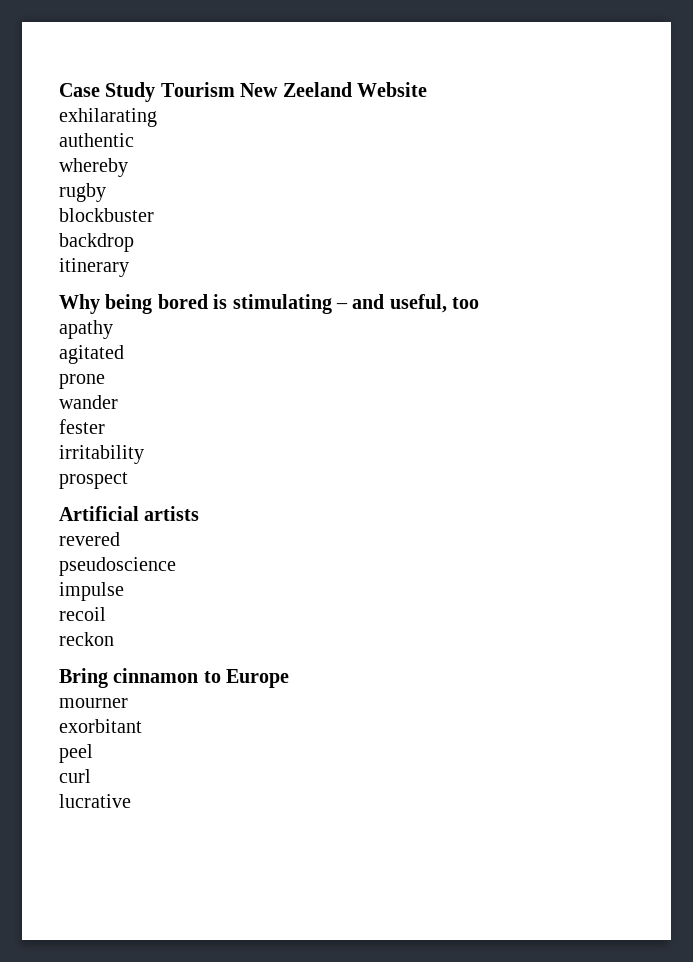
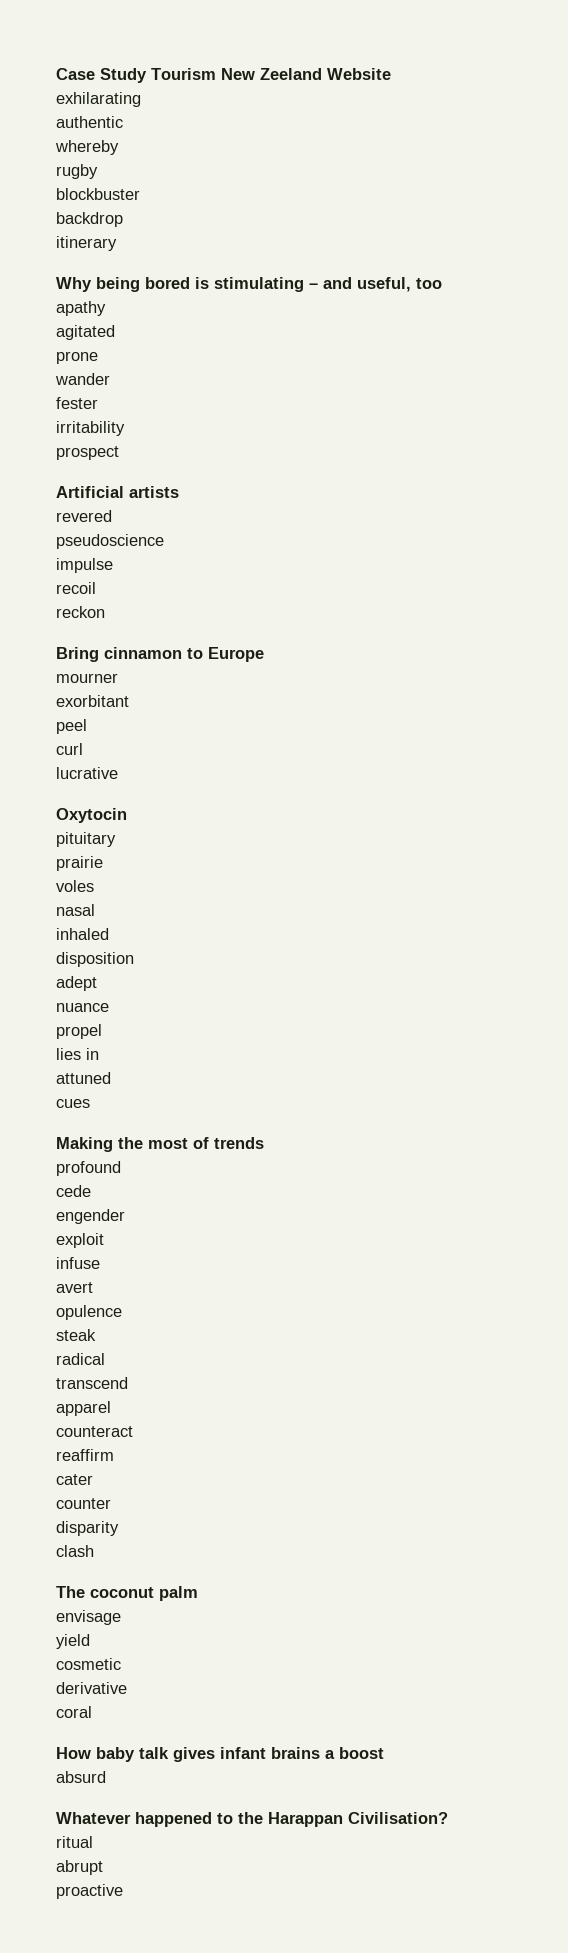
+ Oxytocin
+ pituitary
+ prairie
+ voles
+ nasal
+ inhaled
+ disposition
+ adept
+ nuance
+ propel
+ lies in
+ attuned
+ cues
+ Making the most of trends
+ profound
+ cede
+ engender
+ exploit
+ infuse
+ avert
+ opulence
+ steak
+ radical
+ transcend
+ apparel
+ counteract
+ reaffirm
+ cater
+ counter
+ disparity
+ clash
+ The coconut palm
+ envisage
+ yield
+ cosmetic
+ derivative
+ coral
+ How baby talk gives infant brains a boost
+ absurd
+ Whatever happened to the Harappan Civilisation?
+ ritual
+ abrupt
+ proactive

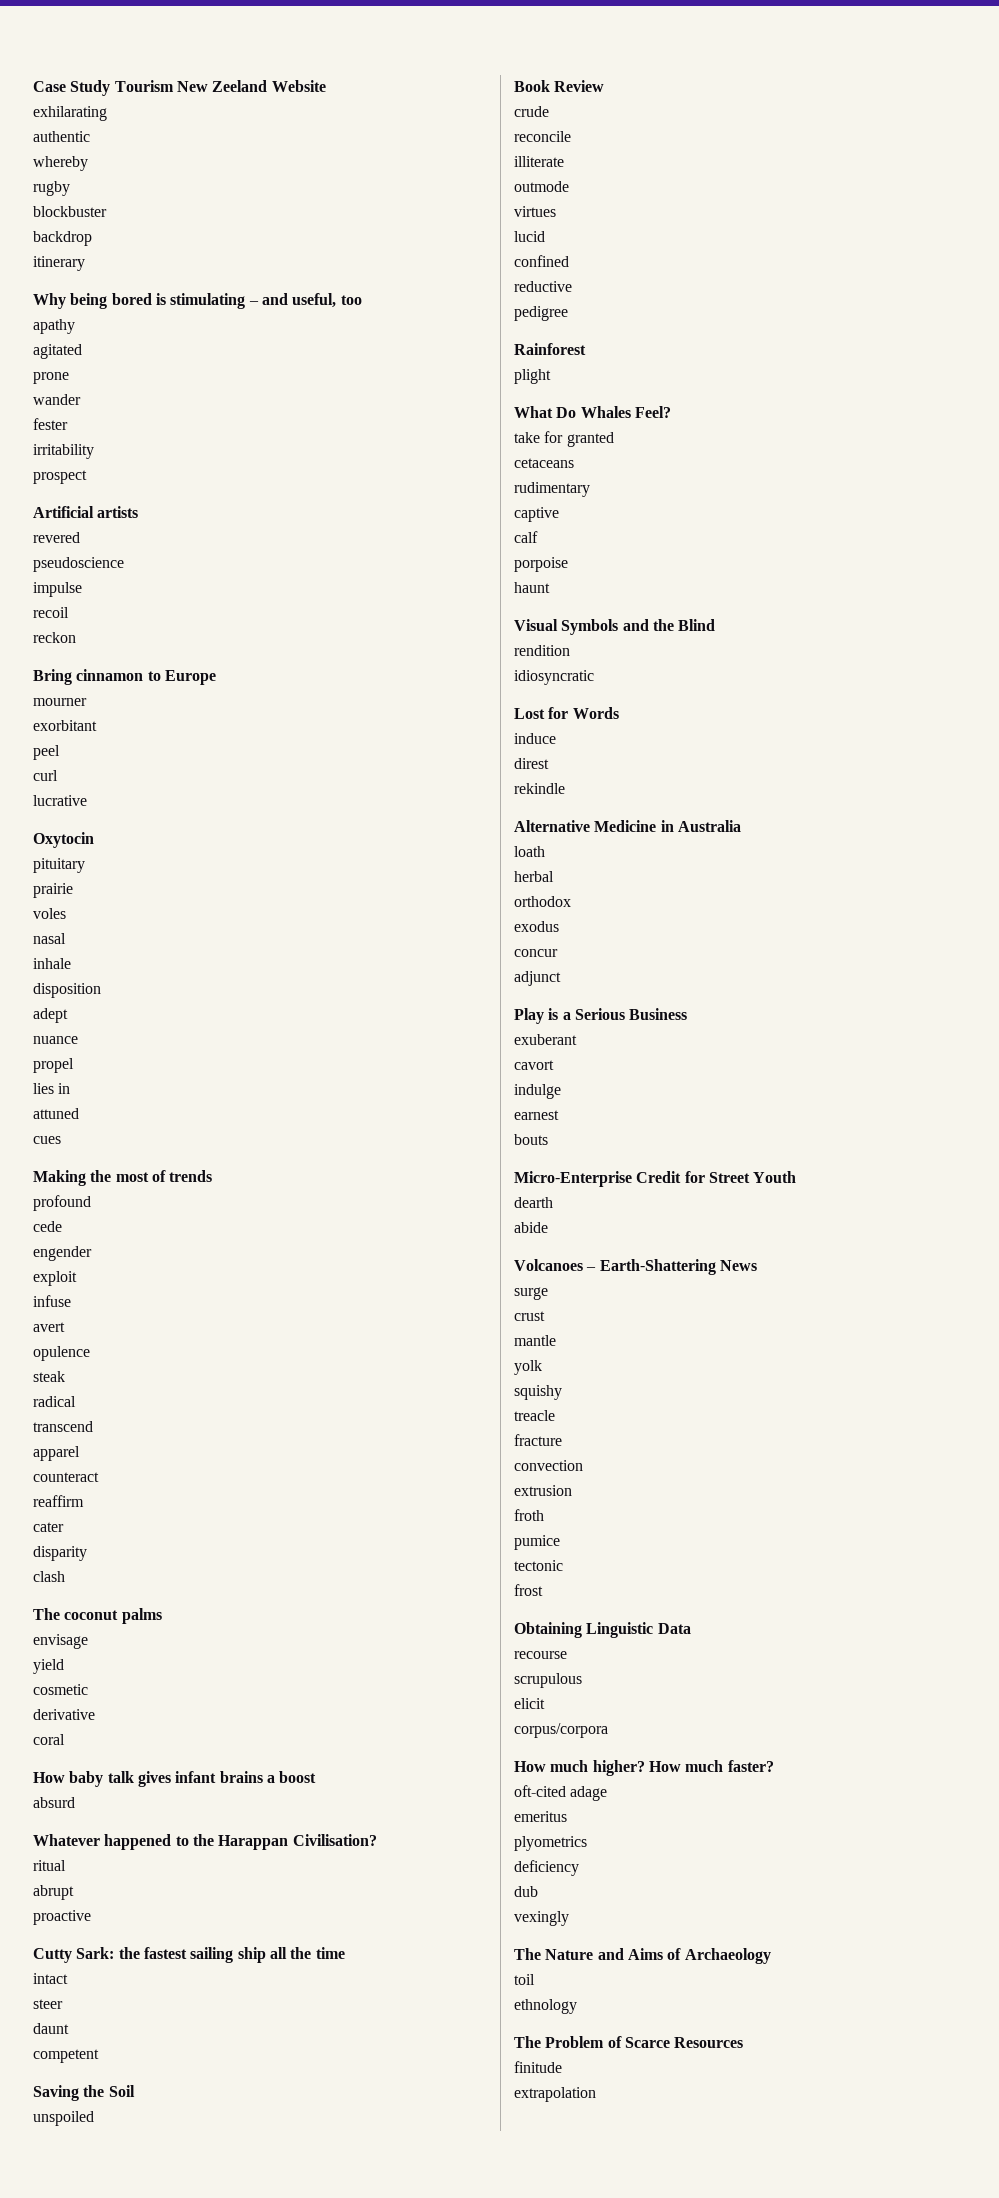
- inhaled
+ inhale
- counter
- The coconut palm
+ The coconut palms
+ Cutty Sark: the fastest sailing ship all the time
+ intact
+ steer
+ daunt
+ competent
+ Saving the Soil
+ unspoiled
+ Book Review
+ crude
+ reconcile
+ illiterate
+ outmode
+ virtues
+ lucid
+ confined
+ reductive
+ pedigree
+ Rainforest
+ plight
+ What Do Whales Feel?
+ take for granted
+ cetaceans
+ rudimentary
+ captive
+ calf
+ porpoise
+ haunt
+ Visual Symbols and the Blind
+ rendition
+ idiosyncratic
+ Lost for Words
+ induce
+ direst
+ rekindle
+ Alternative Medicine in Australia
+ loath
+ herbal
+ orthodox
+ exodus
+ concur
+ adjunct
+ Play is a Serious Business
+ exuberant
+ cavort
+ indulge
+ earnest
+ bouts
+ Micro-Enterprise Credit for Street Youth
+ dearth
+ abide
+ Volcanoes – Earth-Shattering News
+ surge
+ crust
+ mantle
+ yolk
+ squishy
+ treacle
+ fracture
+ convection
+ extrusion
+ froth
+ pumice
+ tectonic
+ frost
+ Obtaining Linguistic Data
+ recourse
+ scrupulous
+ elicit
+ corpus/corpora
+ How much higher? How much faster?
+ oft-cited adage
+ emeritus
+ plyometrics
+ deficiency
+ dub
+ vexingly
+ The Nature and Aims of Archaeology
+ toil
+ ethnology
+ The Problem of Scarce Resources
+ finitude
+ extrapolation

